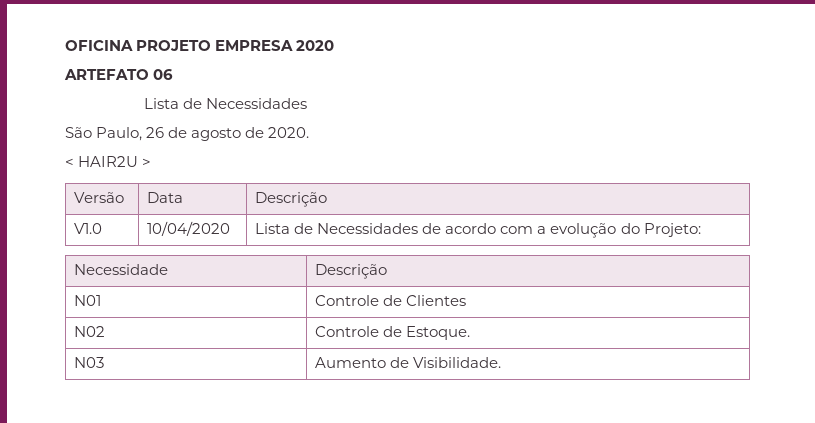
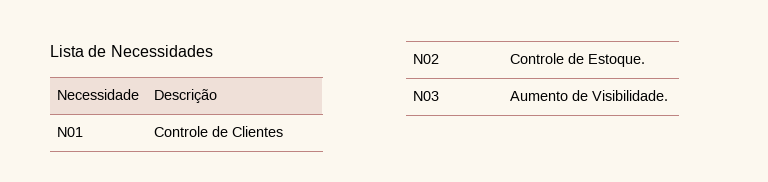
- OFICINA PROJETO EMPRESA 2020
- ARTEFATO 06
  Lista de Necessidades
- São Paulo, 26 de agosto de 2020.
- < HAIR2U >
- Versão | Data | Descrição
- V1.0 | 10/04/2020 | Lista de Necessidades de acordo com a evolução do Projeto:

